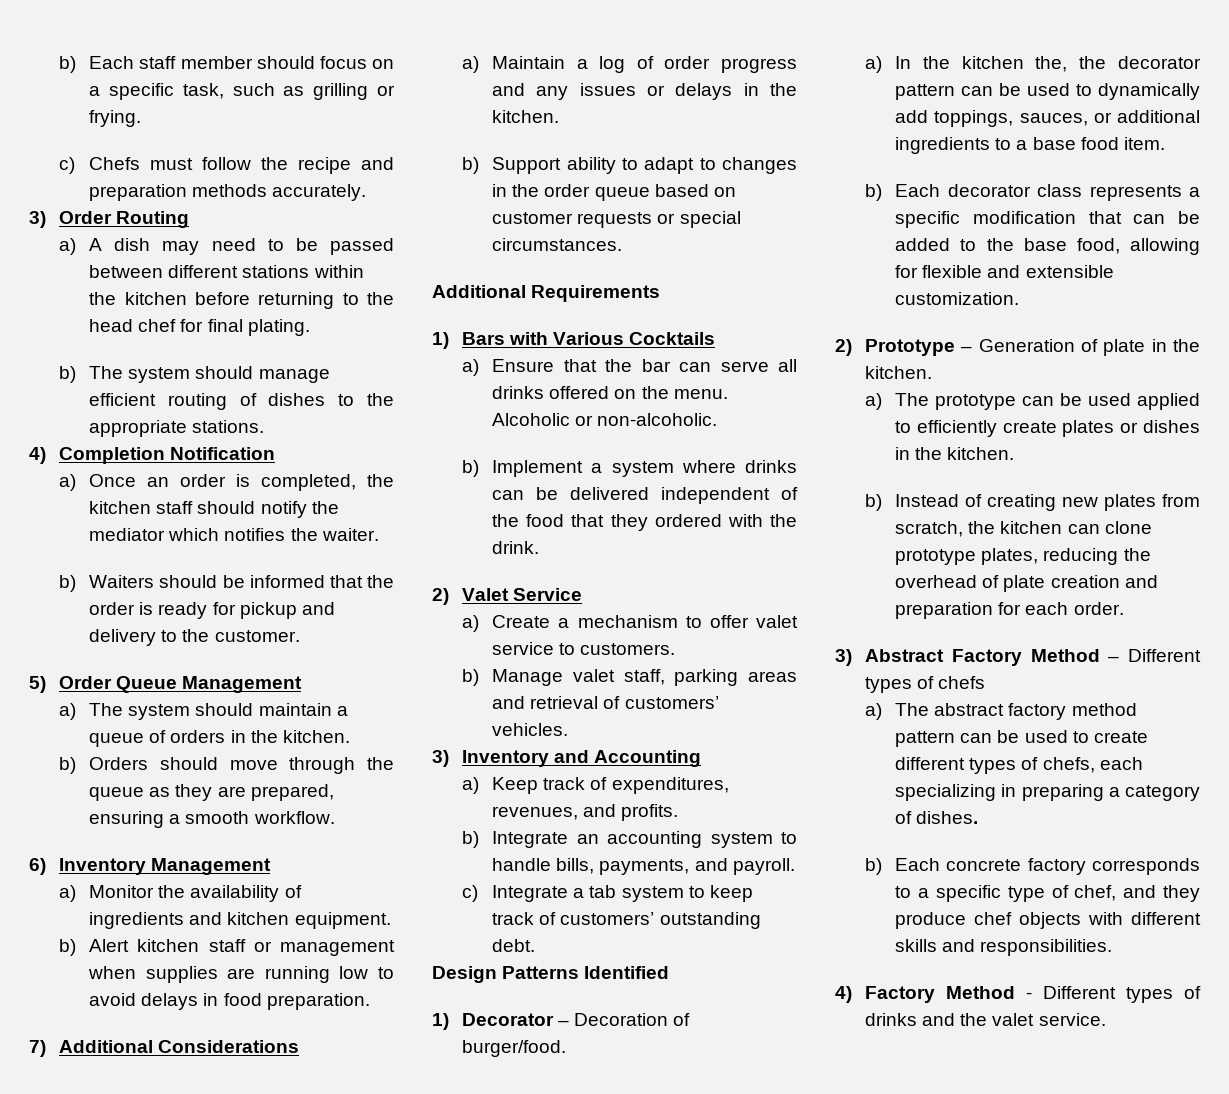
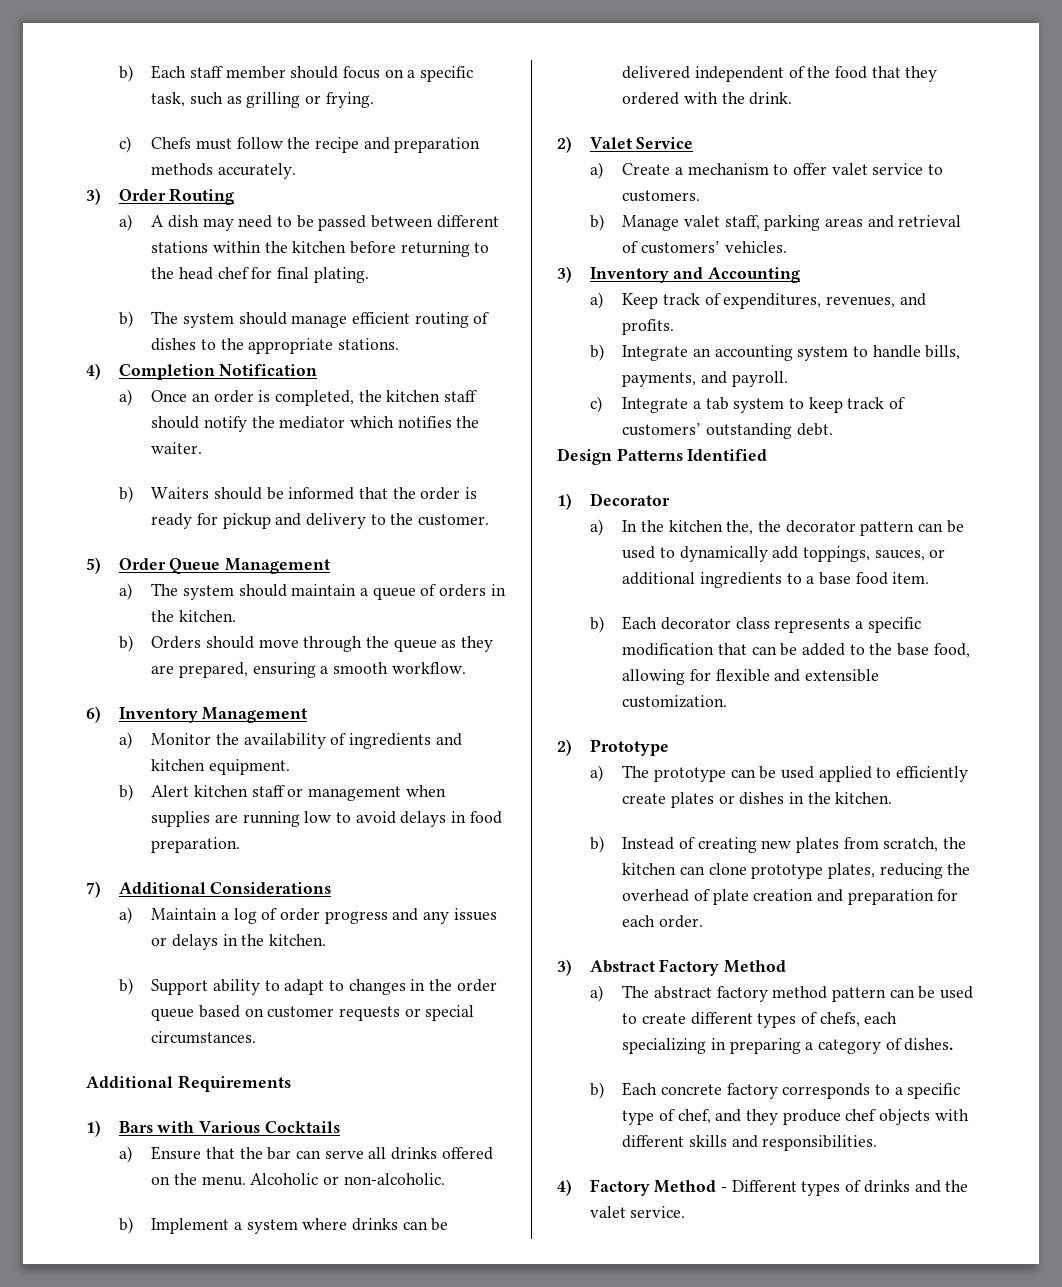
- 1) Decorator – Decoration of burger/food.
+ 1) Decorator
- 2) Prototype – Generation of plate in the kitchen.
+ 2) Prototype
- 3) Abstract Factory Method – Different types of chefs
+ 3) Abstract Factory Method

